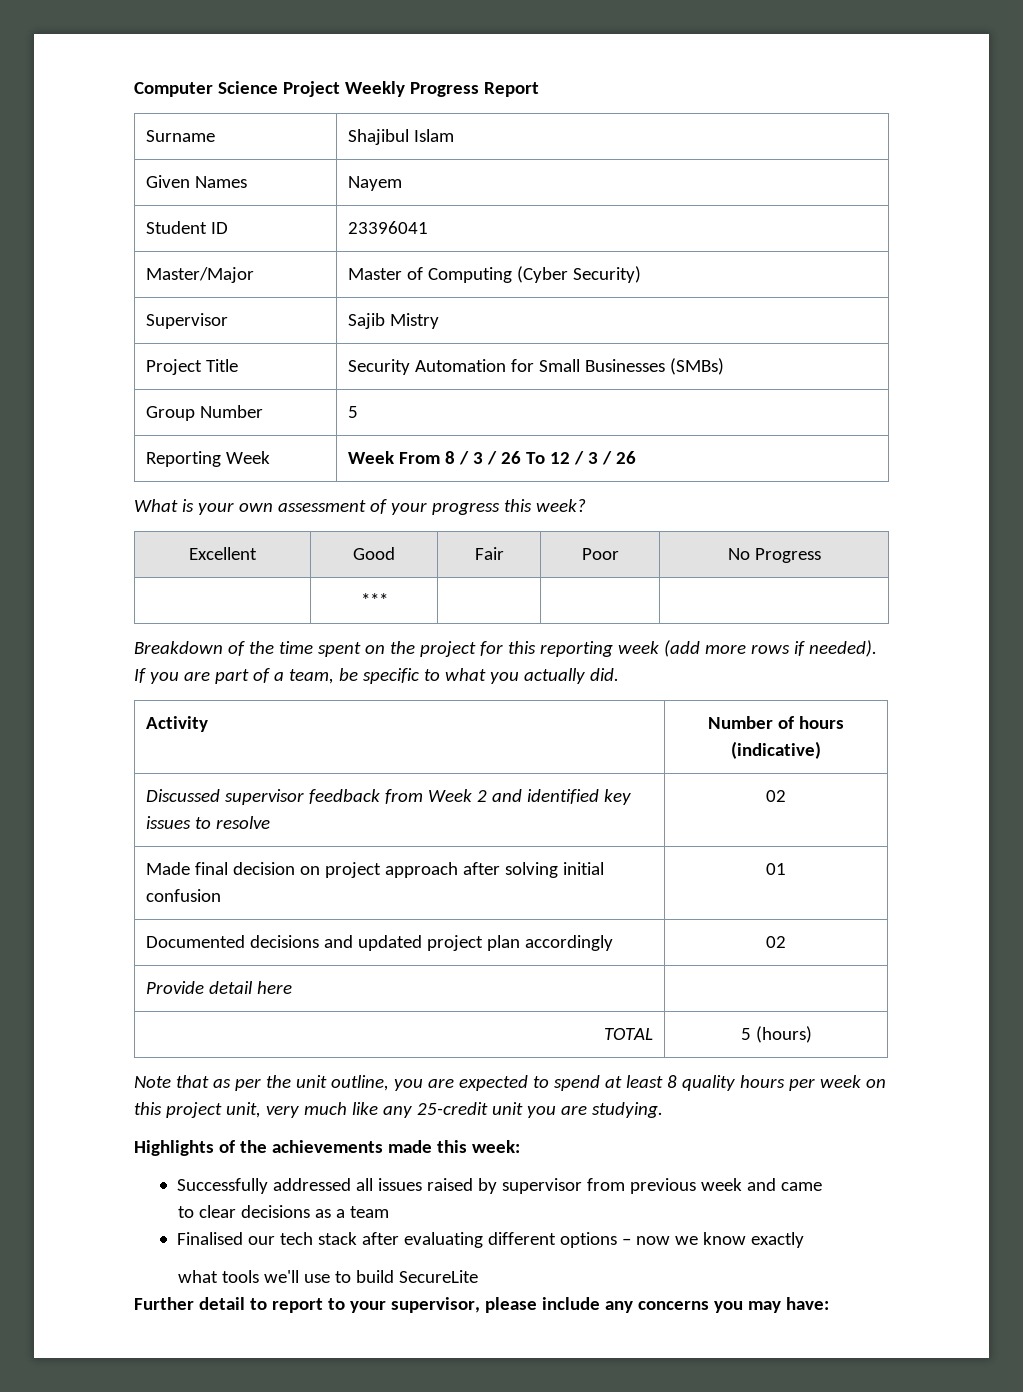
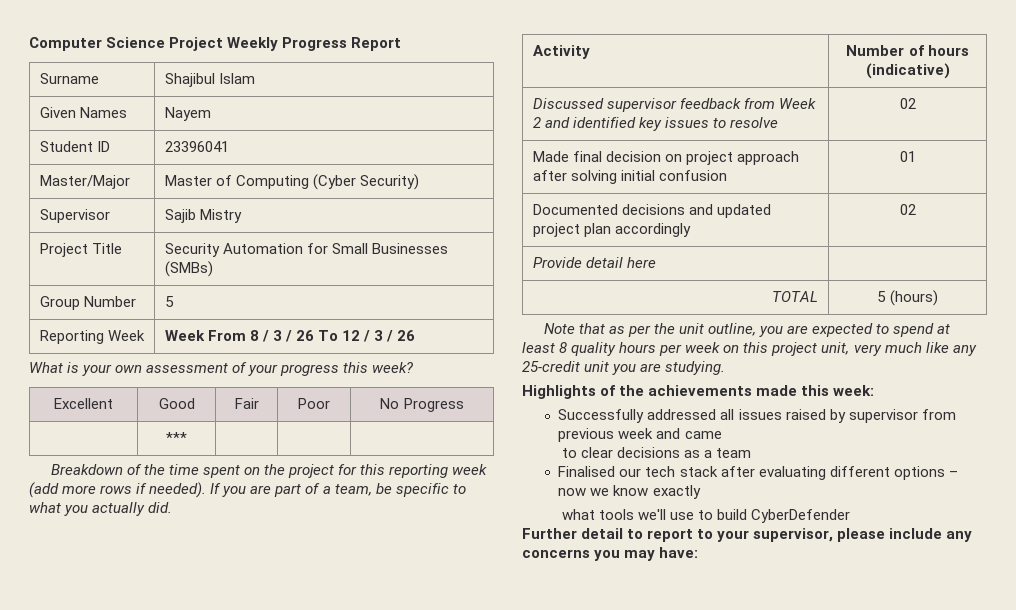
- what tools we'll use to build SecureLite
+ what tools we'll use to build CyberDefender

